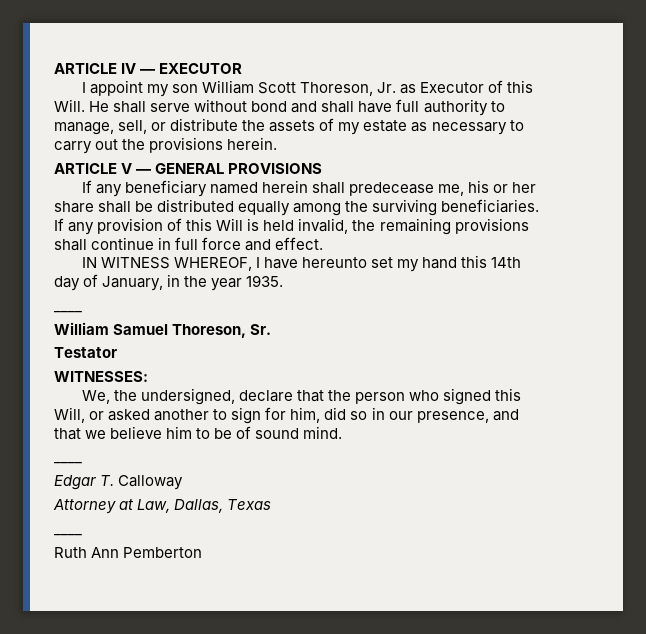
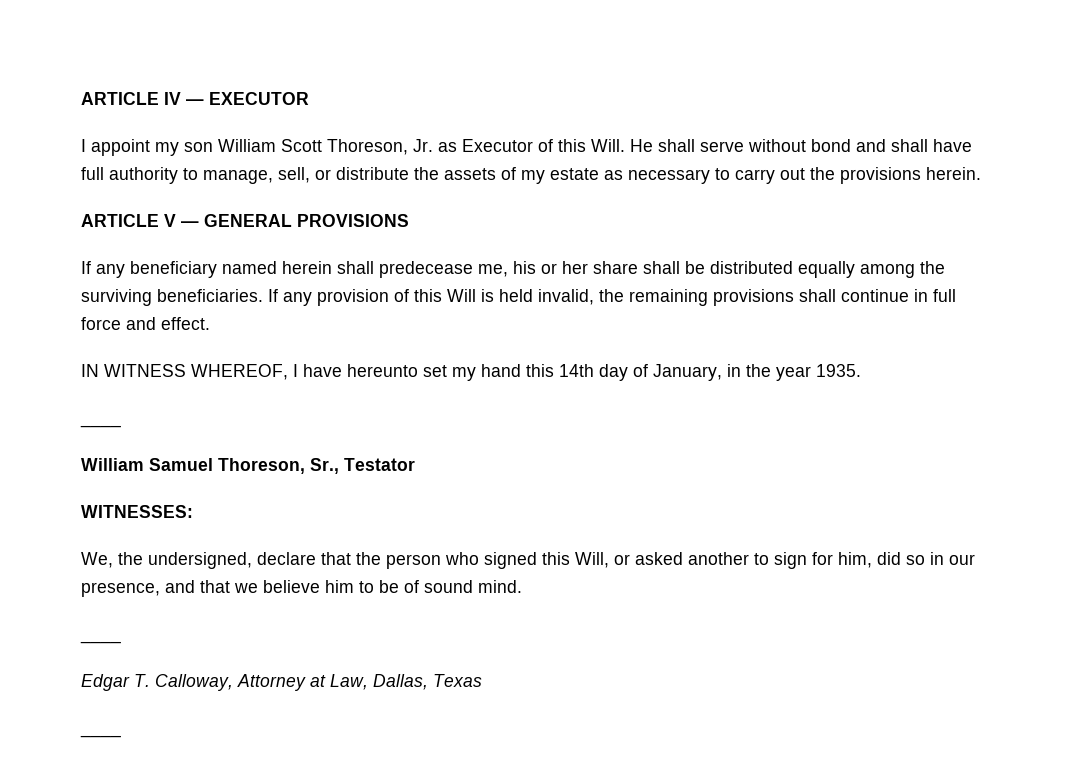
- William Samuel Thoreson, Sr.
- Testator
+ William Samuel Thoreson, Sr., Testator
- Edgar T. Calloway
- Attorney at Law, Dallas, Texas
+ Edgar T. Calloway, Attorney at Law, Dallas, Texas
- Ruth Ann Pemberton

